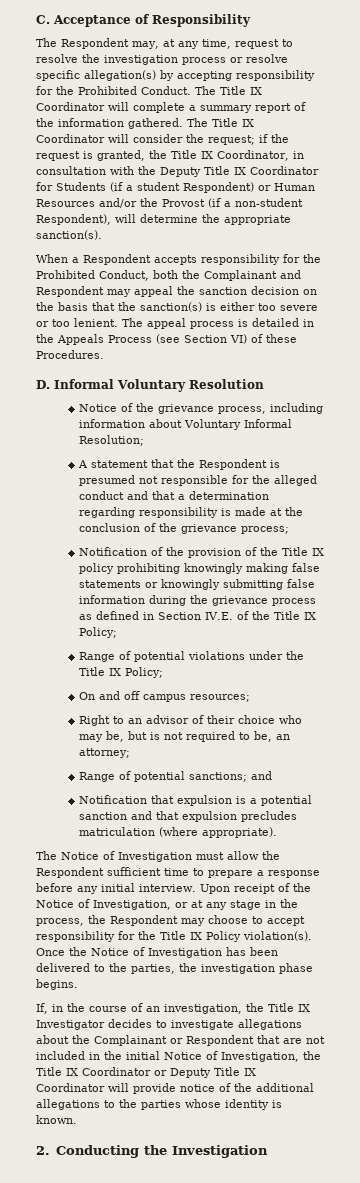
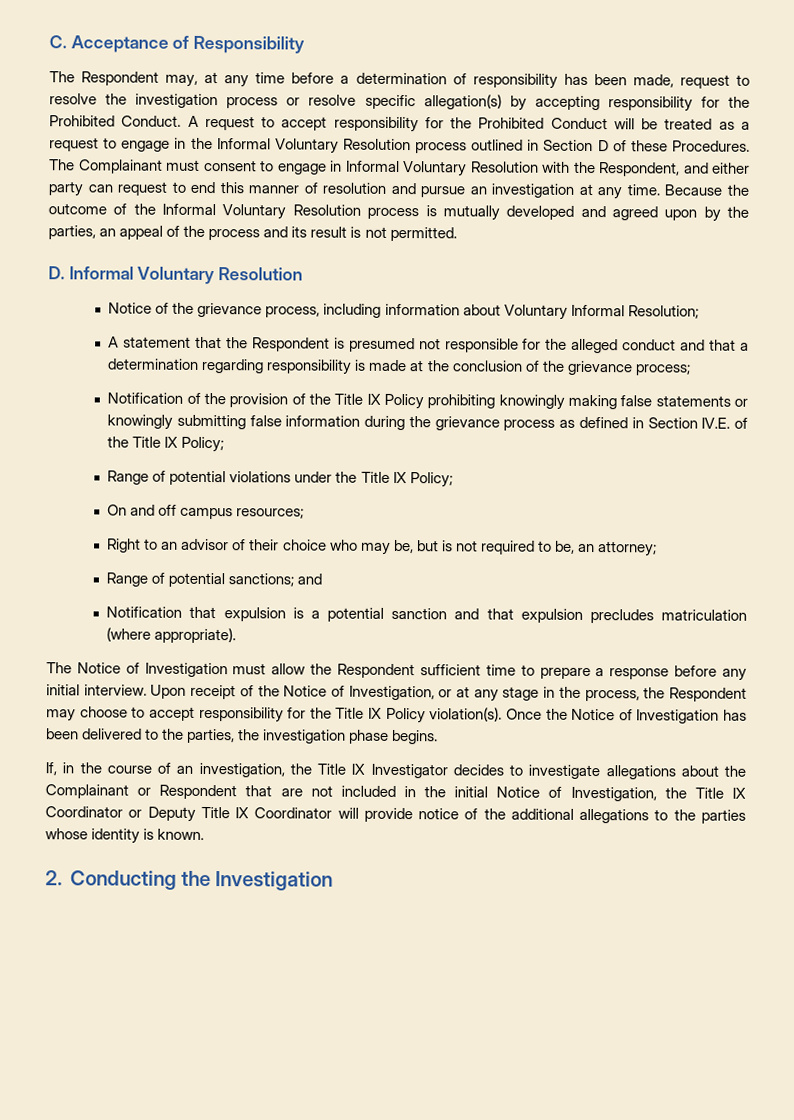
- The Respondent may, at any time, request to resolve the investigation process or resolve specific allegation(s) by accepting responsibility for the Prohibited Conduct.
+ The Respondent may, at any time before a determination of responsibility has been made, request to resolve the investigation process or resolve specific allegation(s) by accepting responsibility for the Prohibited Conduct.
- The Title IX Coordinator will complete a summary report of the information gathered. The Title IX Coordinator will consider the request; if the request is granted, the Title IX Coordinator, in consultation with the Deputy Title IX Coordinator for Students (if a student Respondent) or Human Resources and/or the Provost (if a non-student Respondent), will determine the appropriate sanction(s).
- When a Respondent accepts responsibility for the Prohibited Conduct, both the Complainant and Respondent may appeal the sanction decision on the basis that the sanction(s) is either too severe or too lenient. The appeal process is detailed in the Appeals Process (see Section VI) of these Procedures.
+ A request to accept responsibility for the Prohibited Conduct will be treated as a request to engage in the Informal Voluntary Resolution process outlined in Section D of these Procedures. The Complainant must consent to engage in Informal Voluntary Resolution with the Respondent, and either party can request to end this manner of resolution and pursue an investigation at any time. Because the outcome of the Informal Voluntary Resolution process is mutually developed and agreed upon by the parties, an appeal of the process and its result is not permitted.
- Notification of the provision of the Title IX policy prohibiting knowingly making false statements or knowingly submitting false information during the grievance process as defined in Section IV.E. of the Title IX Policy;
+ Notification of the provision of the Title IX Policy prohibiting knowingly making false statements or knowingly submitting false information during the grievance process as defined in Section IV.E. of the Title IX Policy;

